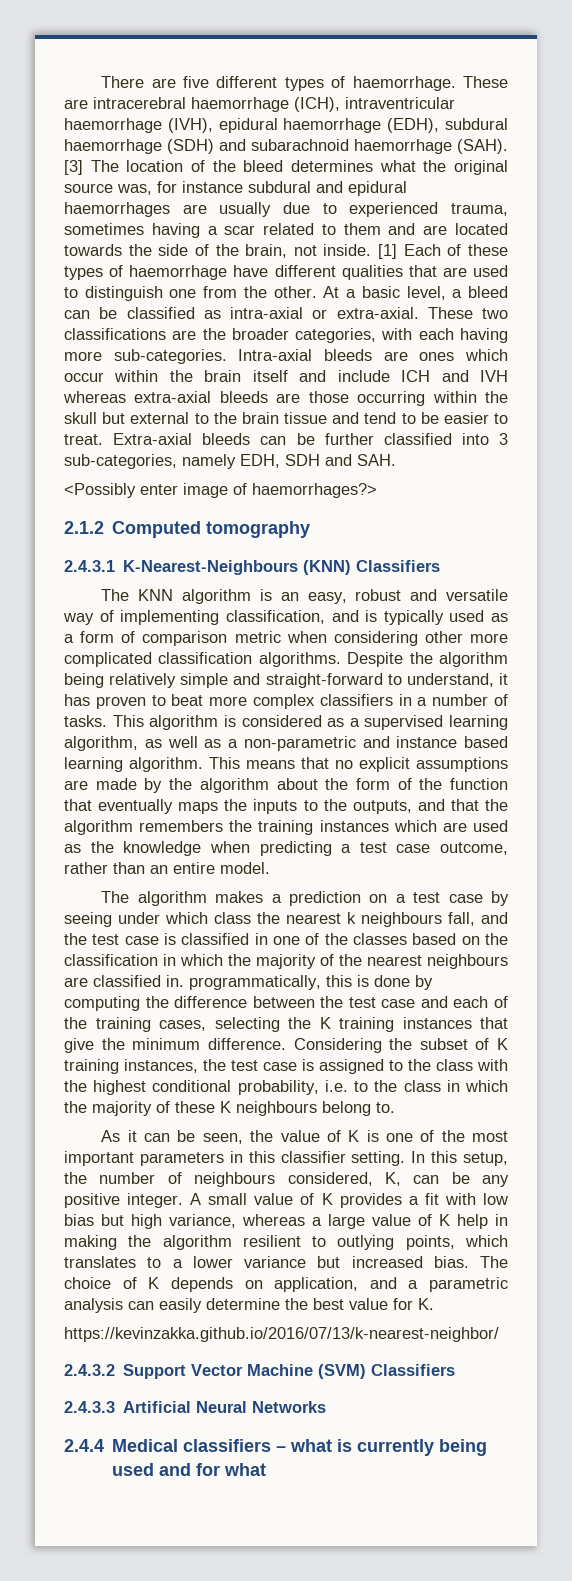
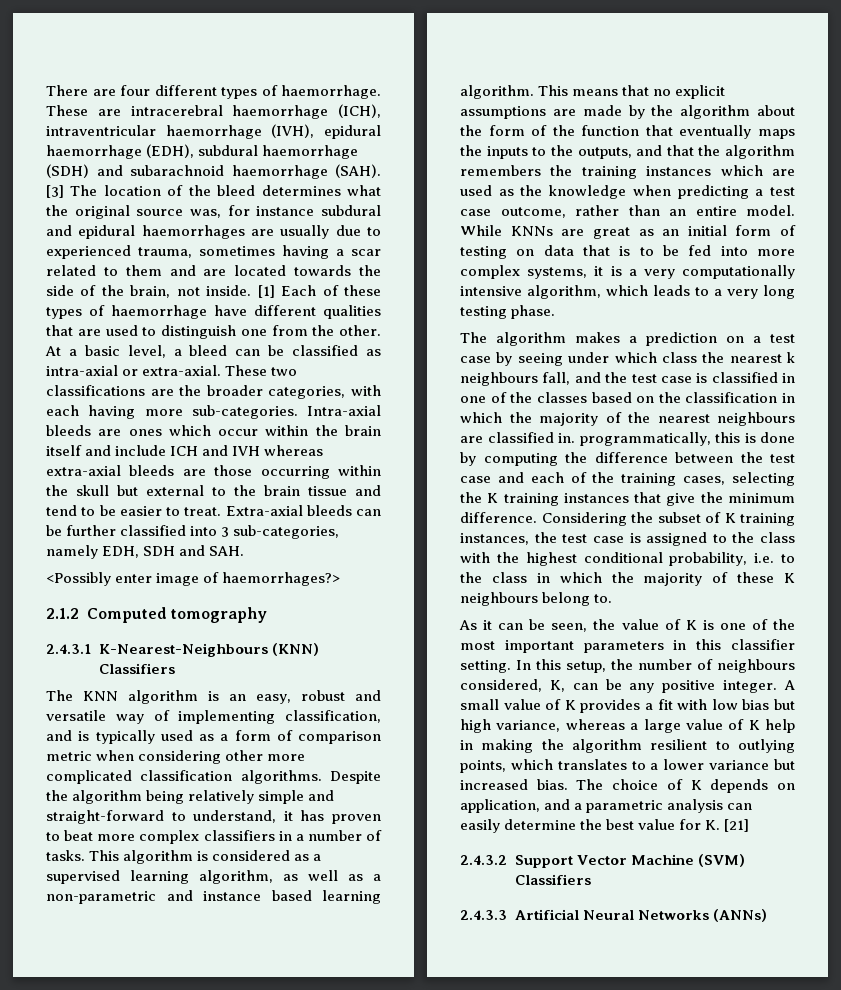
- There are five different types of haemorrhage.
+ There are four different types of haemorrhage.
+ While KNNs are great as an initial form of testing on data that is to be fed into more complex systems, it is a very computationally intensive algorithm, which leads to a very long testing phase.
- The choice of K depends on application, and a parametric analysis can easily determine the best value for K.
- https://kevinzakka.github.io/2016/07/13/k-nearest-neighbor/
+ The choice of K depends on application, and a parametric analysis can easily determine the best value for K. [21]
- 2.4.3.3 Artificial Neural Networks
- 2.4.4 Medical classifiers – what is currently being used and for what
+ 2.4.3.3 Artificial Neural Networks (ANNs)

